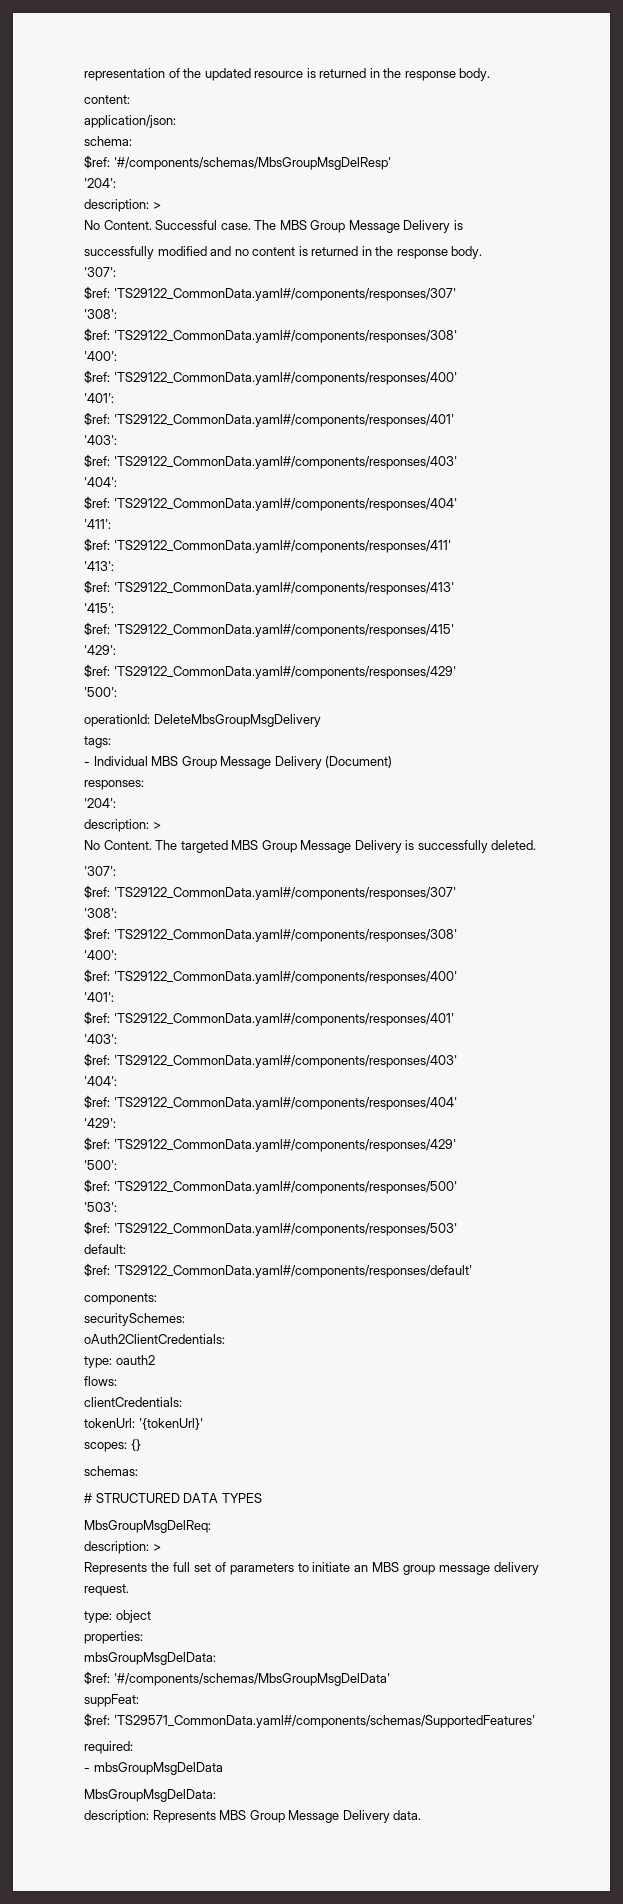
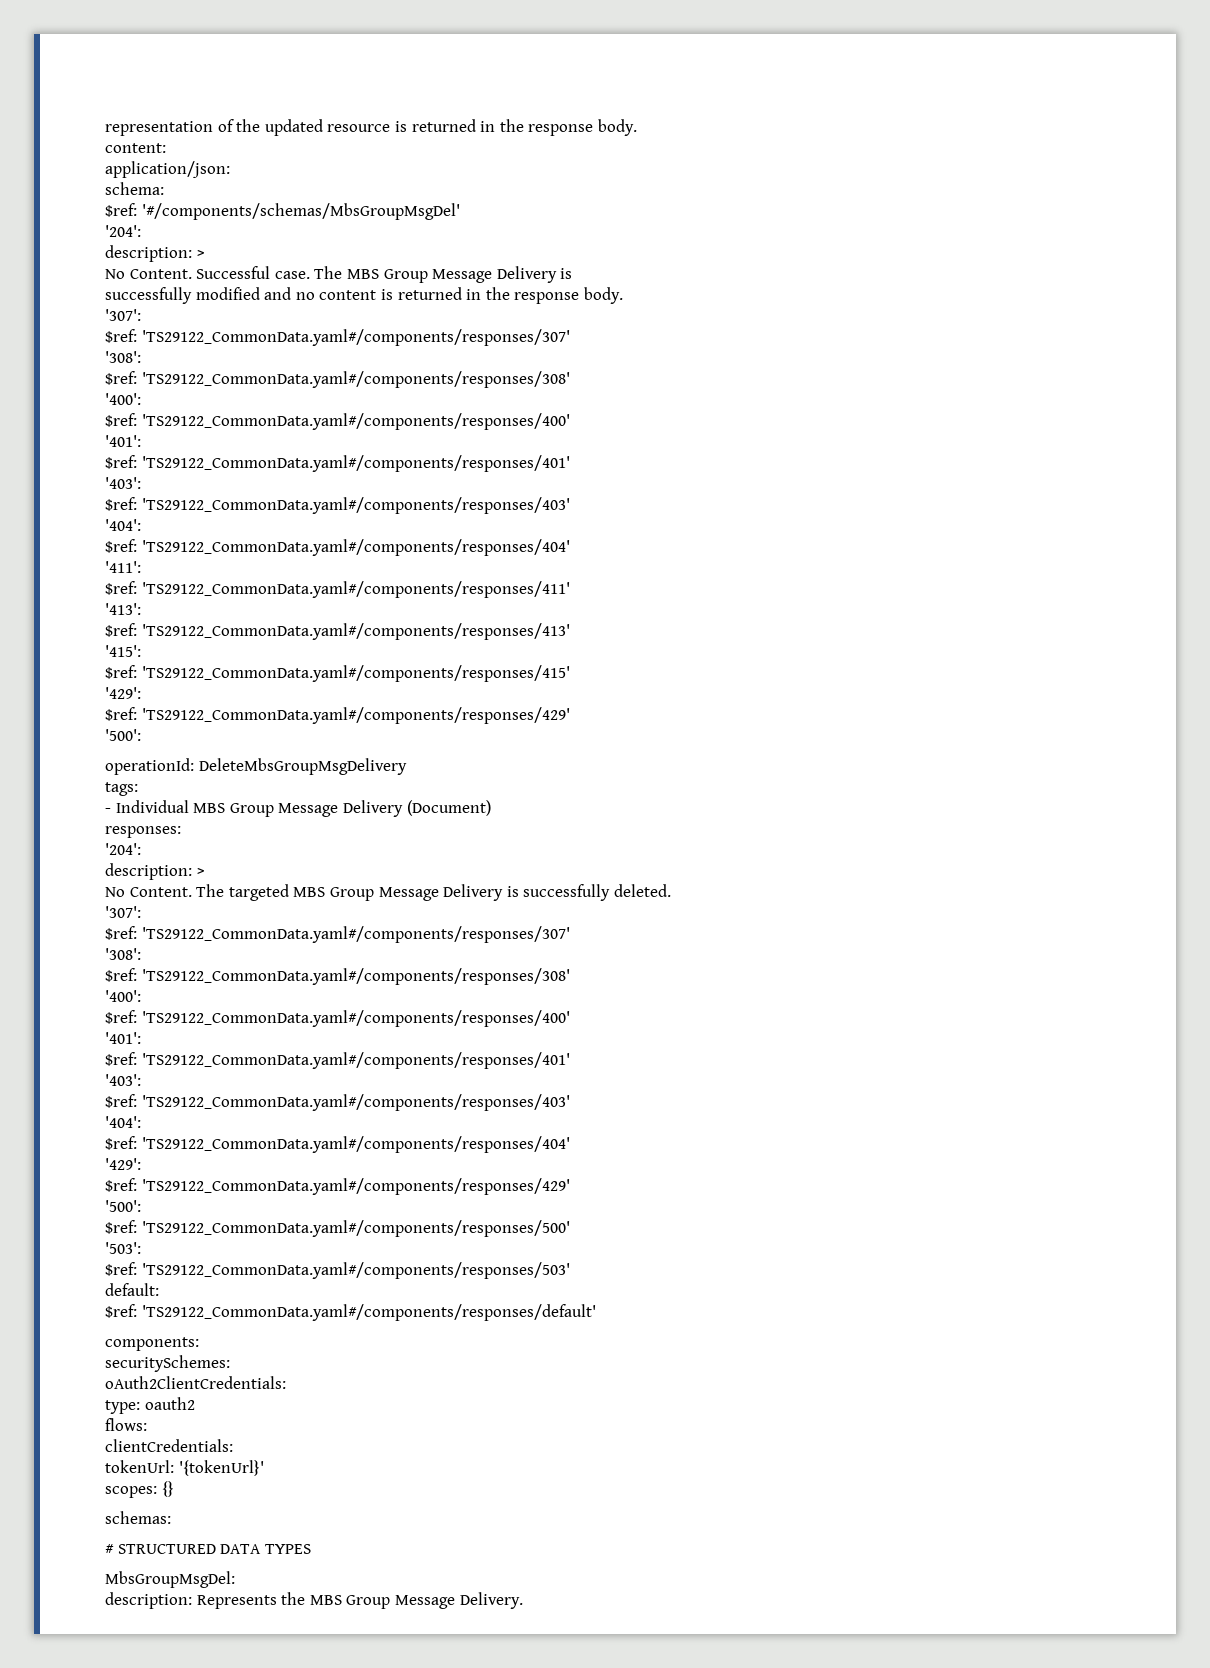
- $ref: '#/components/schemas/MbsGroupMsgDelResp'
+ $ref: '#/components/schemas/MbsGroupMsgDel'
- MbsGroupMsgDelReq:
- description: >
- Represents the full set of parameters to initiate an MBS group message delivery request.
- type: object
- properties:
- mbsGroupMsgDelData:
- $ref: '#/components/schemas/MbsGroupMsgDelData'
- suppFeat:
- $ref: 'TS29571_CommonData.yaml#/components/schemas/SupportedFeatures'
- required:
- - mbsGroupMsgDelData
- MbsGroupMsgDelData:
+ MbsGroupMsgDel:
- description: Represents MBS Group Message Delivery data.
+ description: Represents the MBS Group Message Delivery.

